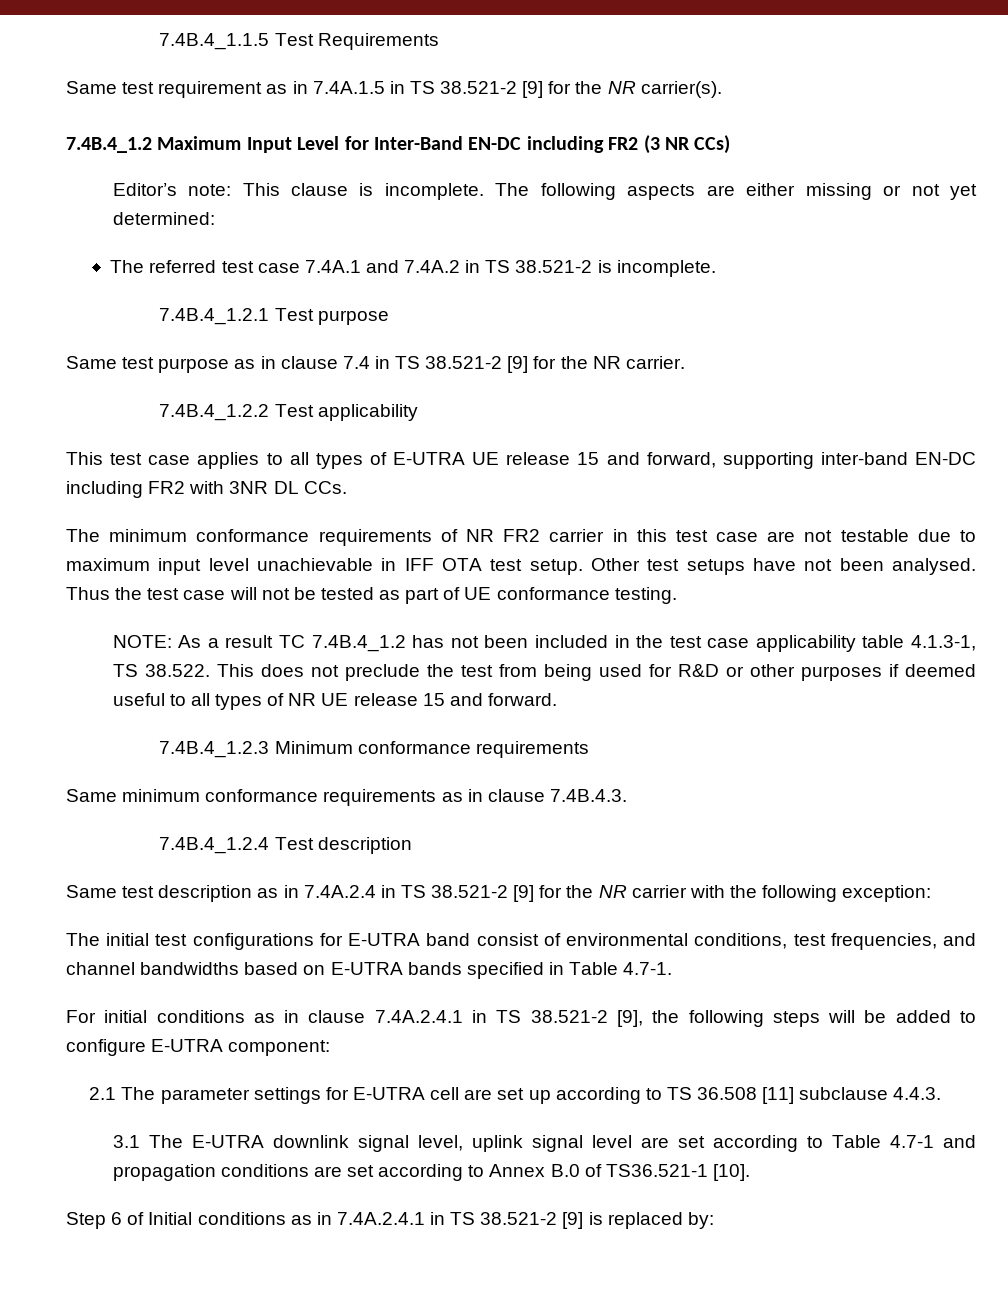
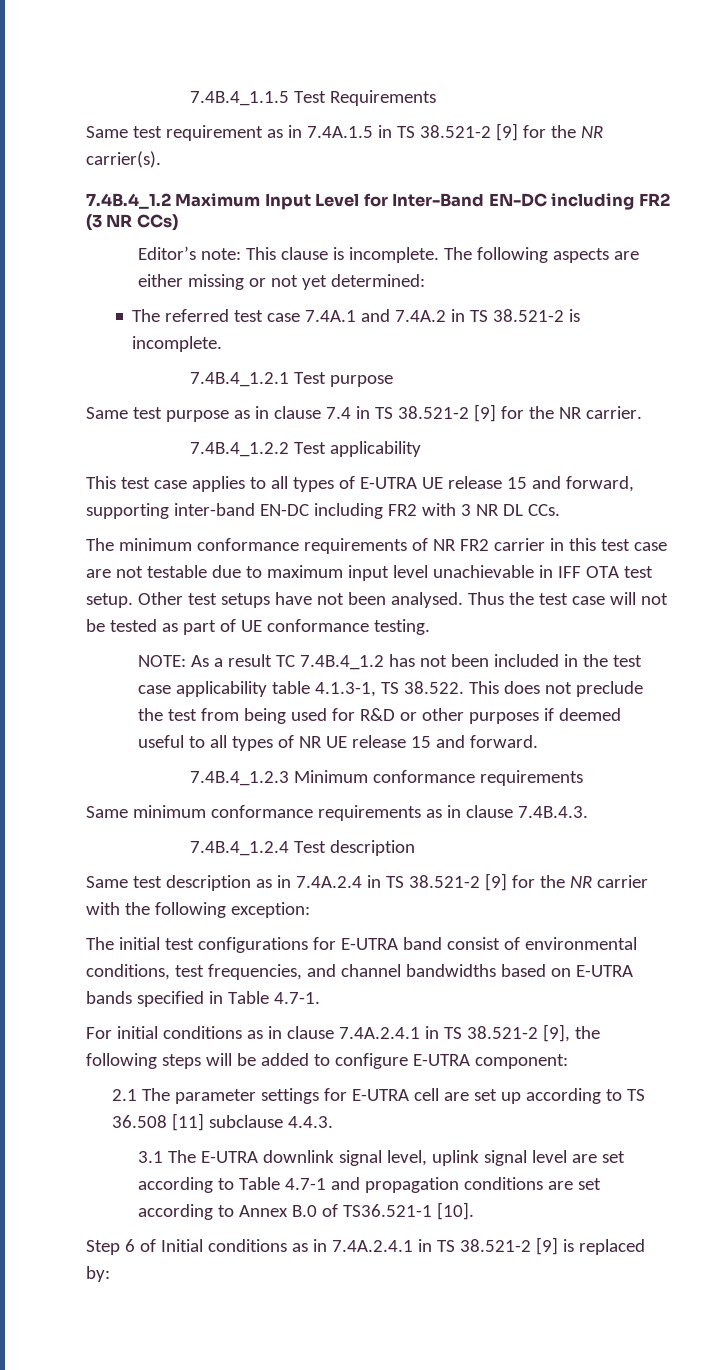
- This test case applies to all types of E-UTRA UE release 15 and forward, supporting inter-band EN-DC including FR2 with 3NR DL CCs.
+ This test case applies to all types of E-UTRA UE release 15 and forward, supporting inter-band EN-DC including FR2 with 3 NR DL CCs.

